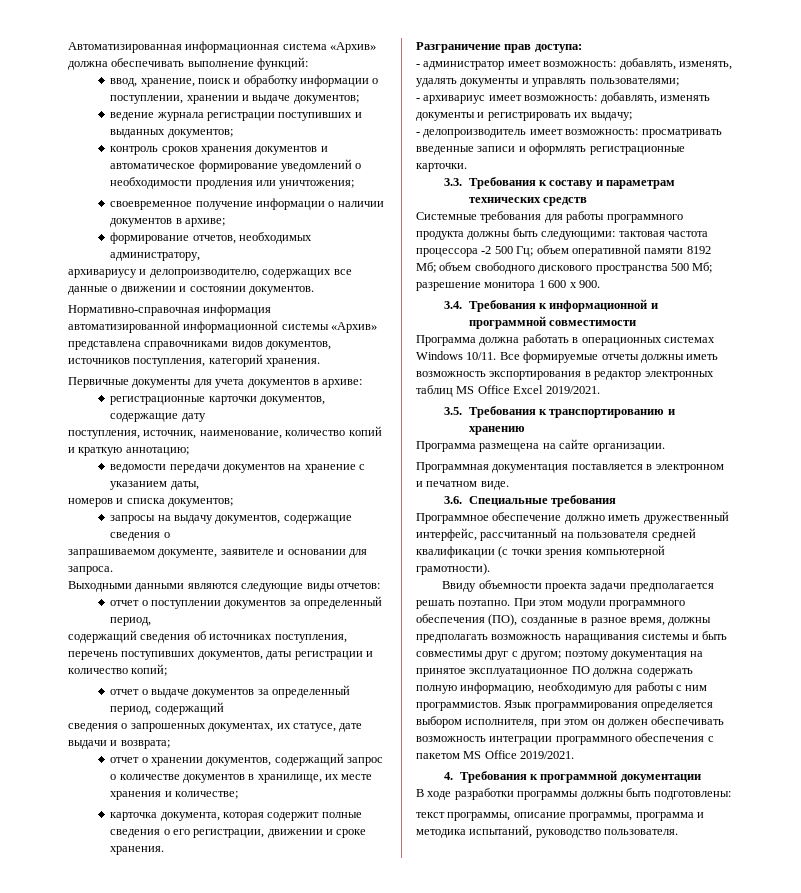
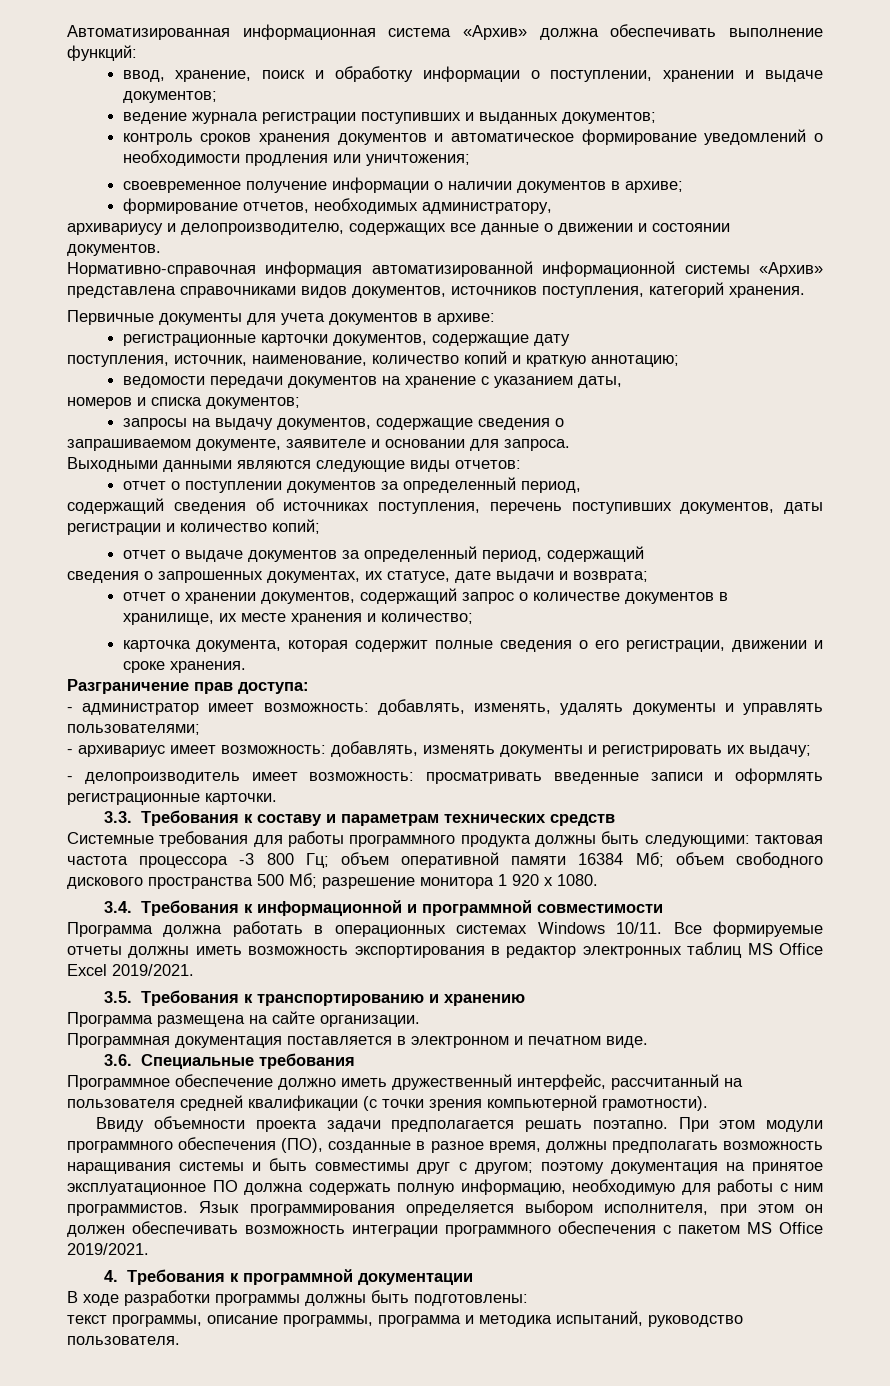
- отчет о хранении документов, содержащий запрос о количестве документов в хранилище, их месте хранения и количестве;
+ отчет о хранении документов, содержащий запрос о количестве документов в хранилище, их месте хранения и количество;
- Системные требования для работы программного продукта должны быть следующими: тактовая частота процессора -2 500 Гц; объем оперативной памяти 8192 Мб; объем свободного дискового пространства 500 Мб; разрешение монитора 1 600 х 900.
+ Системные требования для работы программного продукта должны быть следующими: тактовая частота процессора -3 800 Гц; объем оперативной памяти 16384 Мб; объем свободного дискового пространства 500 Мб; разрешение монитора 1 920 х 1080.

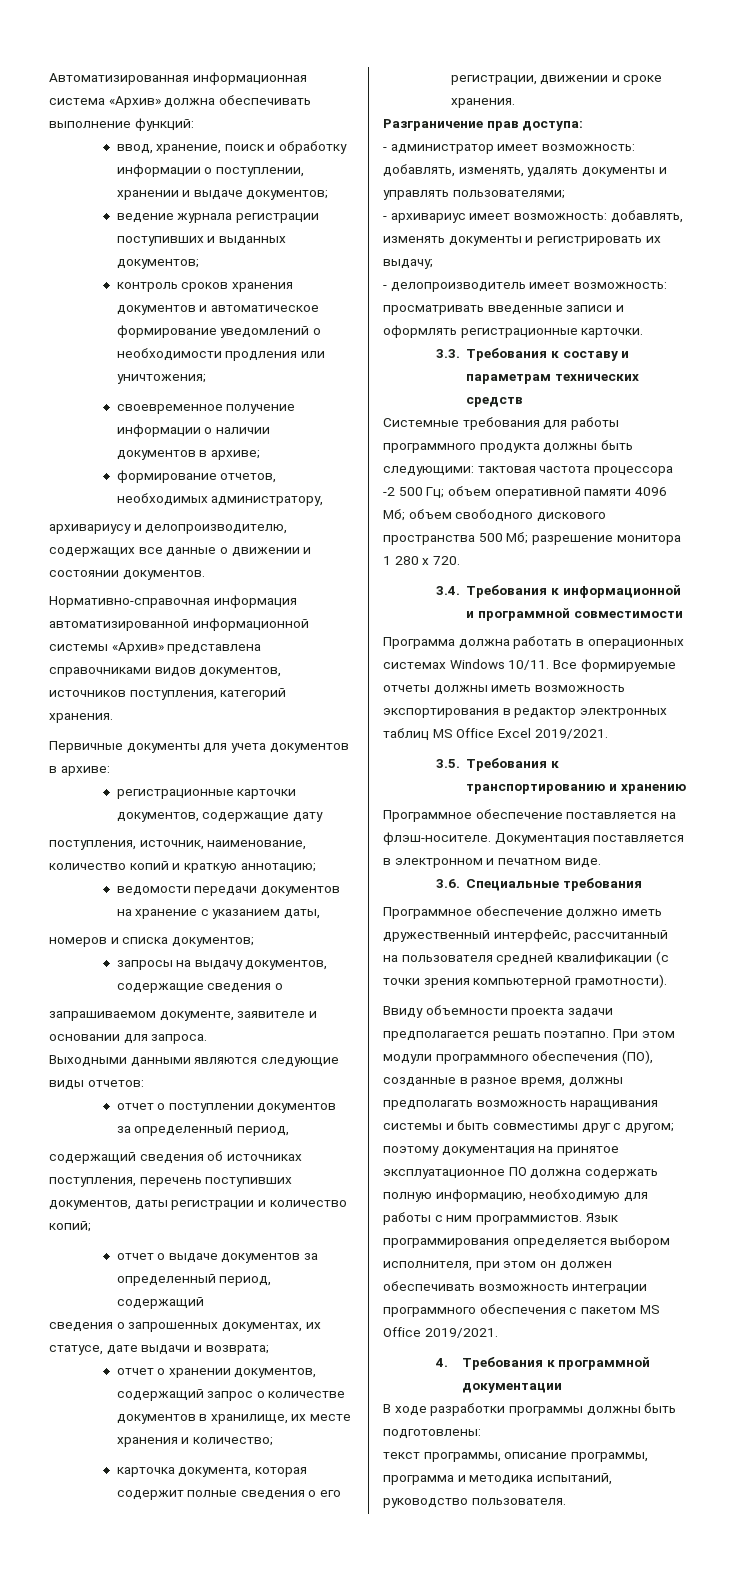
- Системные требования для работы программного продукта должны быть следующими: тактовая частота процессора -3 800 Гц; объем оперативной памяти 16384 Мб; объем свободного дискового пространства 500 Мб; разрешение монитора 1 920 х 1080.
+ Системные требования для работы программного продукта должны быть следующими: тактовая частота процессора -2 500 Гц; объем оперативной памяти 4096 Мб; объем свободного дискового пространства 500 Мб; разрешение монитора 1 280 х 720.
- Программа размещена на сайте организации.
- Программная документация поставляется в электронном и печатном виде.
+ Программное обеспечение поставляется на флэш-носителе. Документация поставляется в электронном и печатном виде.

